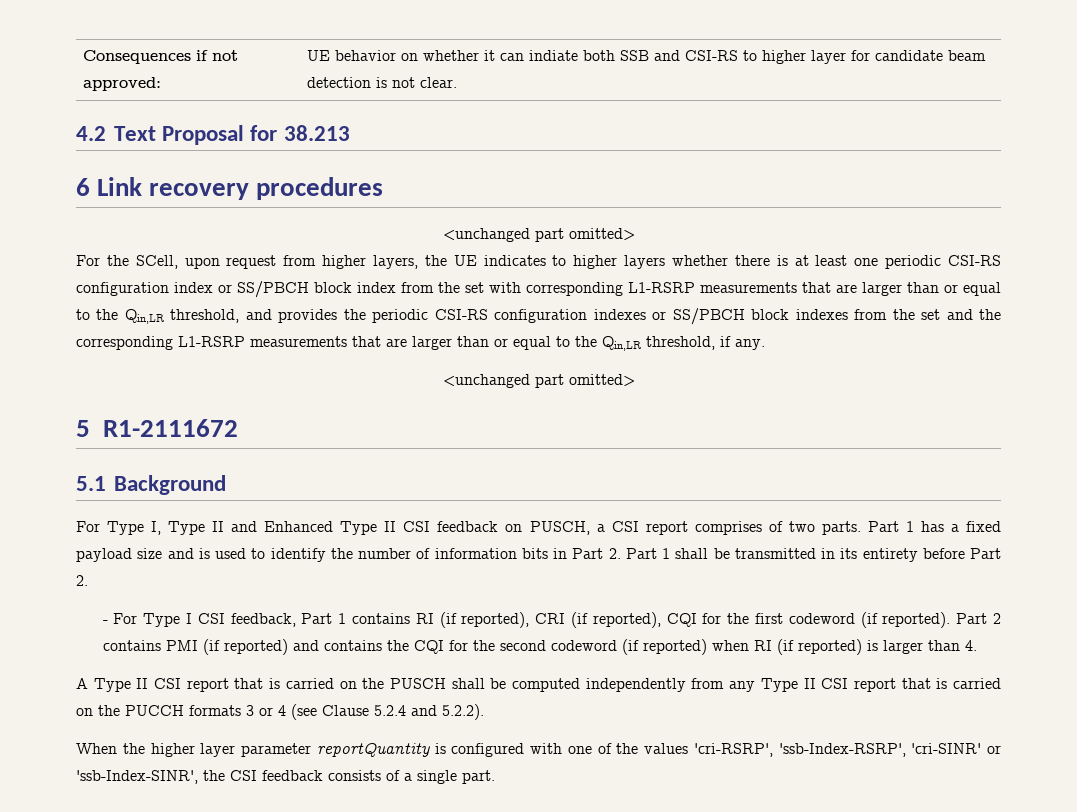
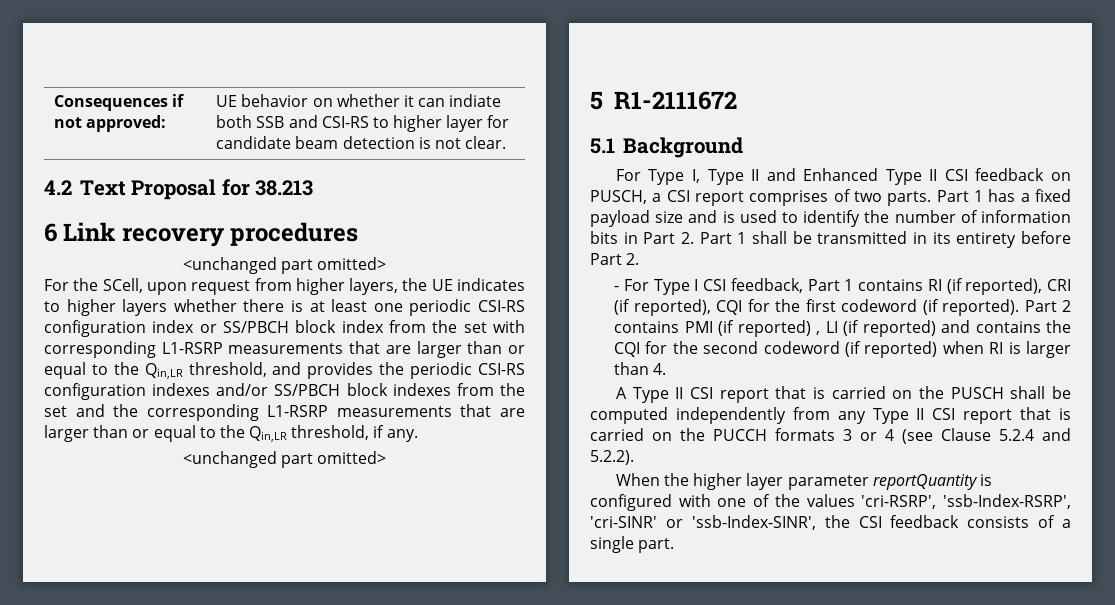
- For the SCell, upon request from higher layers, the UE indicates to higher layers whether there is at least one periodic CSI-RS configuration index or SS/PBCH block index from the set with corresponding L1-RSRP measurements that are larger than or equal to the Qin,LR threshold, and provides the periodic CSI-RS configuration indexes or SS/PBCH block indexes from the set and the corresponding L1-RSRP measurements that are larger than or equal to the Qin,LR threshold, if any.
+ For the SCell, upon request from higher layers, the UE indicates to higher layers whether there is at least one periodic CSI-RS configuration index or SS/PBCH block index from the set with corresponding L1-RSRP measurements that are larger than or equal to the Qin,LR threshold, and provides the periodic CSI-RS configuration indexes and/or SS/PBCH block indexes from the set and the corresponding L1-RSRP measurements that are larger than or equal to the Qin,LR threshold, if any.
- Part 2 contains PMI (if reported) and contains the CQI for the second codeword (if reported) when RI (if reported) is larger than 4.
+ Part 2 contains PMI (if reported) , LI (if reported) and contains the CQI for the second codeword (if reported) when RI is larger than 4.

